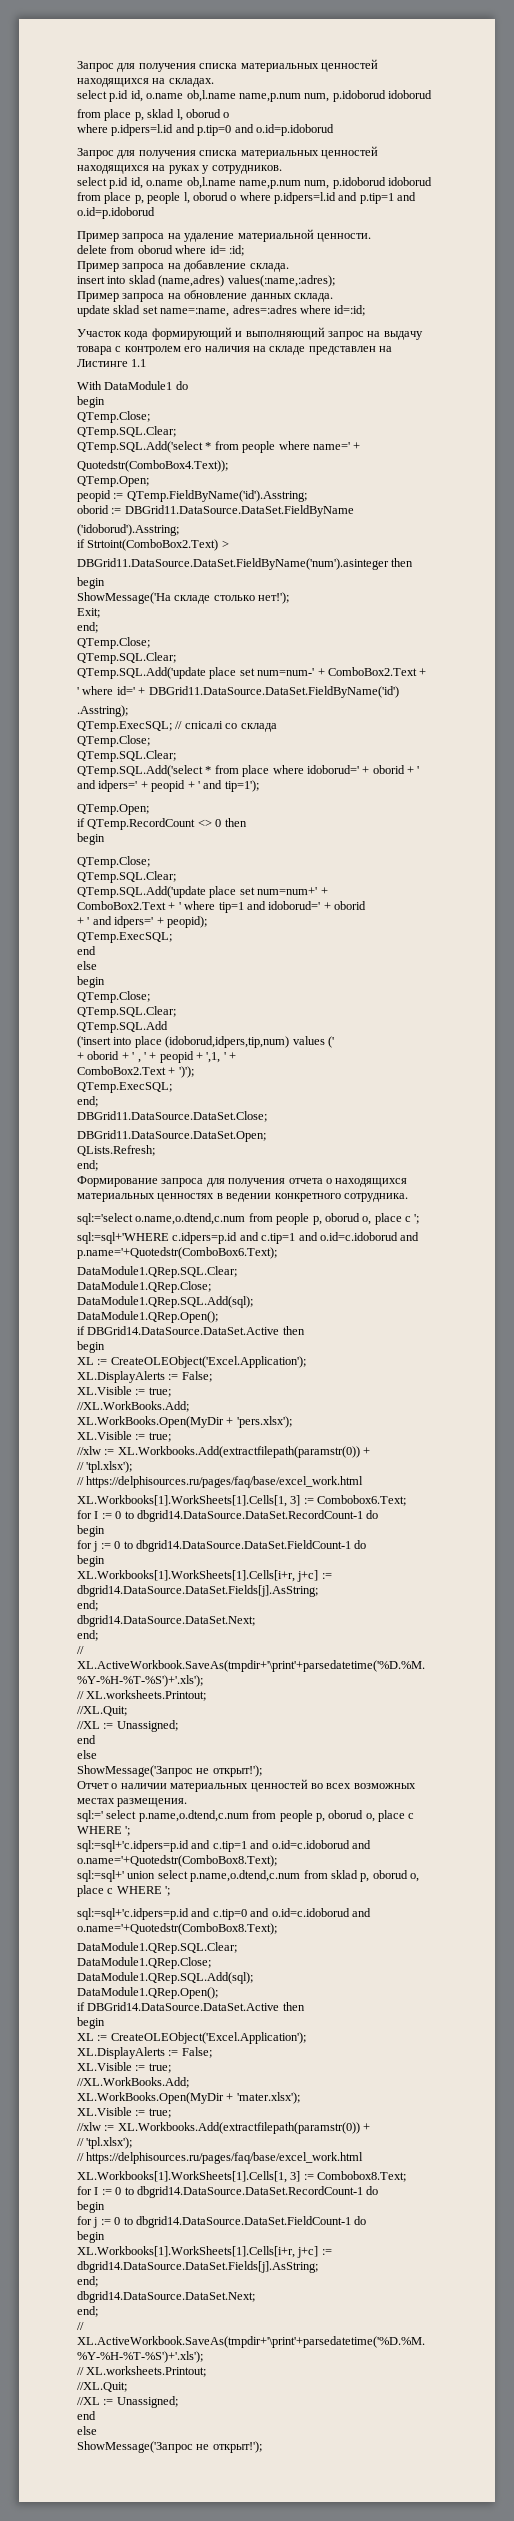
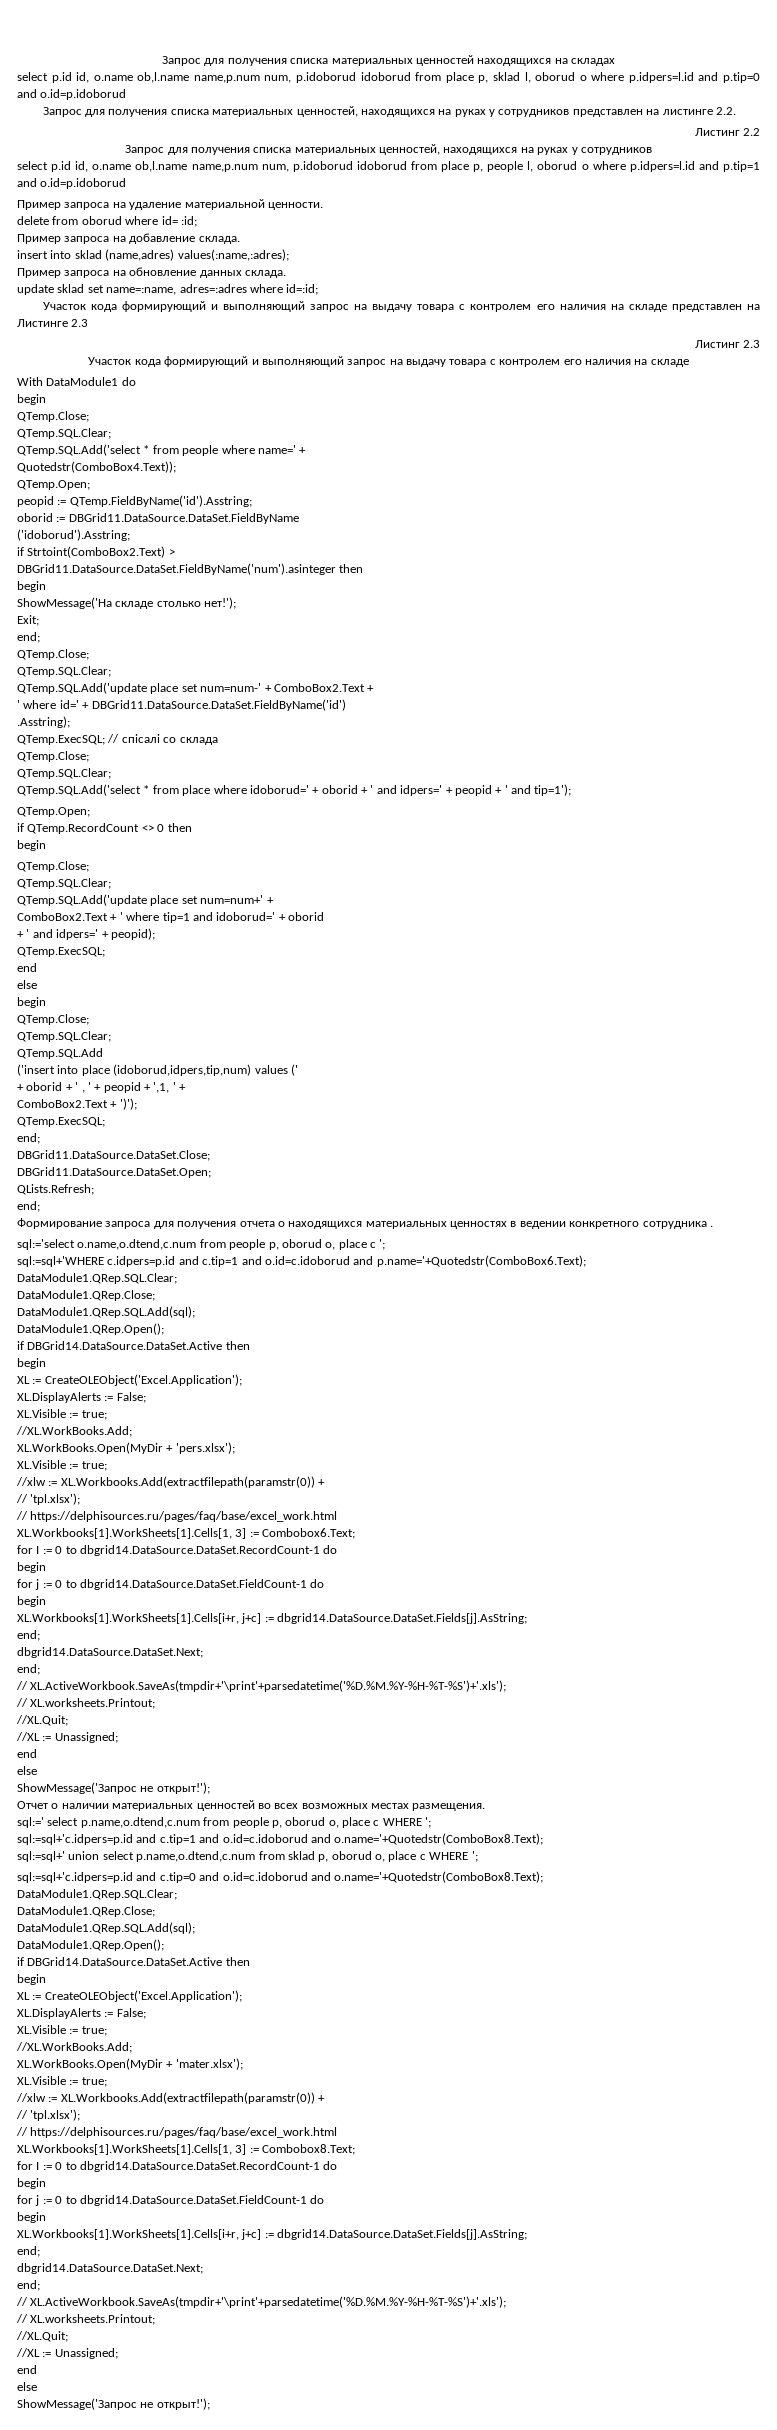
- Запрос для получения списка материальных ценностей находящихся на складах.
- select p.id id, o.name ob,l.name name,p.num num, p.idoborud idoborud
- from place p, sklad l, oborud o
- where p.idpers=l.id and p.tip=0 and o.id=p.idoborud
+ Запрос для получения списка материальных ценностей находящихся на складах
+ select p.id id, o.name ob,l.name name,p.num num, p.idoborud idoborud from place p, sklad l, oborud o where p.idpers=l.id and p.tip=0 and o.id=p.idoborud
- Запрос для получения списка материальных ценностей находящихся на руках у сотрудников.
+ Запрос для получения списка материальных ценностей, находящихся на руках у сотрудников представлен на листинге 2.2.
+ Листинг 2.2
+ Запрос для получения списка материальных ценностей, находящихся на руках у сотрудников
- Участок кода формирующий и выполняющий запрос на выдачу товара с контролем его наличия на складе представлен на Листинге 1.1
+ Участок кода формирующий и выполняющий запрос на выдачу товара с контролем его наличия на складе представлен на Листинге 2.3
+ Листинг 2.3
+ Участок кода формирующий и выполняющий запрос на выдачу товара с контролем его наличия на складе
- Формирование запроса для получения отчета о находящихся материальных ценностях в ведении конкретного сотрудника.
+ Формирование запроса для получения отчета о находящихся материальных ценностях в ведении конкретного сотрудника .

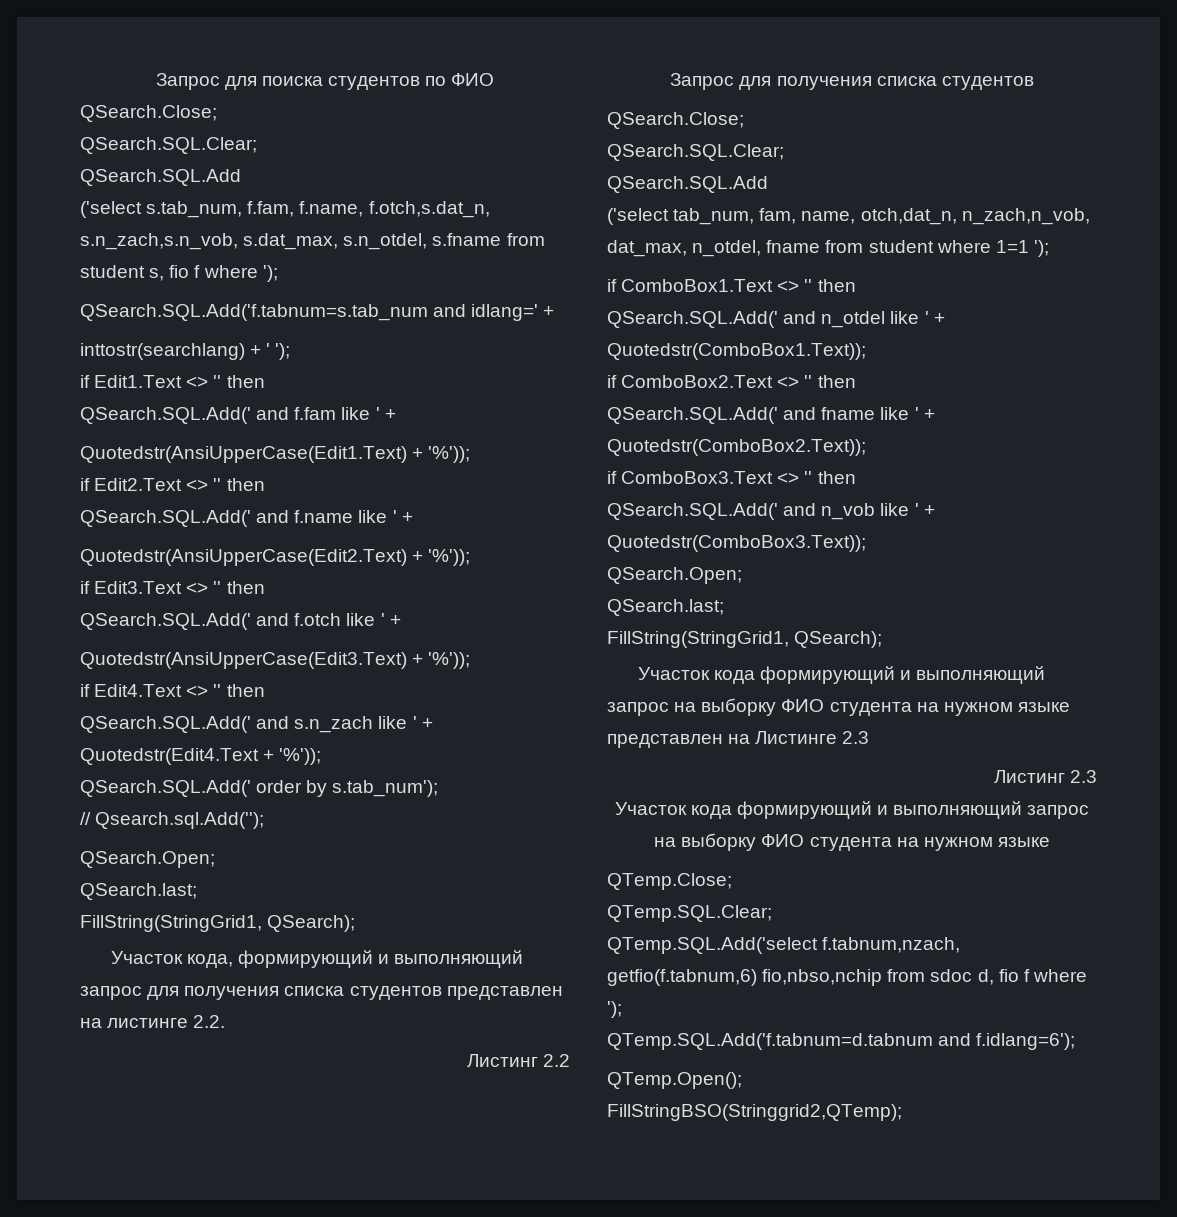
- Запрос для получения списка материальных ценностей находящихся на складах
- select p.id id, o.name ob,l.name name,p.num num, p.idoborud idoborud from place p, sklad l, oborud o where p.idpers=l.id and p.tip=0 and o.id=p.idoborud
- Запрос для получения списка материальных ценностей, находящихся на руках у сотрудников представлен на листинге 2.2.
+ Запрос для поиска студентов по ФИО
+ QSearch.Close;
+ QSearch.SQL.Clear;
+ QSearch.SQL.Add
+ ('select s.tab_num, f.fam, f.name, f.otch,s.dat_n, s.n_zach,s.n_vob, s.dat_max, s.n_otdel, s.fname from student s, fio f where ');
+ QSearch.SQL.Add('f.tabnum=s.tab_num and idlang=' +
+ inttostr(searchlang) + ' ');
+ if Edit1.Text <> '' then
+ QSearch.SQL.Add(' and f.fam like ' +
+ Quotedstr(AnsiUpperCase(Edit1.Text) + '%'));
+ if Edit2.Text <> '' then
+ QSearch.SQL.Add(' and f.name like ' +
+ Quotedstr(AnsiUpperCase(Edit2.Text) + '%'));
+ if Edit3.Text <> '' then
+ QSearch.SQL.Add(' and f.otch like ' +
+ Quotedstr(AnsiUpperCase(Edit3.Text) + '%'));
+ if Edit4.Text <> '' then
+ QSearch.SQL.Add(' and s.n_zach like ' + Quotedstr(Edit4.Text + '%'));
+ QSearch.SQL.Add(' order by s.tab_num');
+ // Qsearch.sql.Add('');
+ QSearch.Open;
+ QSearch.last;
+ FillString(StringGrid1, QSearch);
+ Участок кода, формирующий и выполняющий запрос для получения списка студентов представлен на листинге 2.2.
  Листинг 2.2
- Запрос для получения списка материальных ценностей, находящихся на руках у сотрудников
- select p.id id, o.name ob,l.name name,p.num num, p.idoborud idoborud from place p, people l, oborud o where p.idpers=l.id and p.tip=1 and o.id=p.idoborud
- Пример запроса на удаление материальной ценности.
- delete from oborud where id= :id;
- Пример запроса на добавление склада.
- insert into sklad (name,adres) values(:name,:adres);
- Пример запроса на обновление данных склада.
- update sklad set name=:name, adres=:adres where id=:id;
- Участок кода формирующий и выполняющий запрос на выдачу товара с контролем его наличия на складе представлен на Листинге 2.3
+ Запрос для получения списка студентов
+ QSearch.Close;
+ QSearch.SQL.Clear;
+ QSearch.SQL.Add
+ ('select tab_num, fam, name, otch,dat_n, n_zach,n_vob, dat_max, n_otdel, fname from student where 1=1 ');
+ if ComboBox1.Text <> '' then
+ QSearch.SQL.Add(' and n_otdel like ' + Quotedstr(ComboBox1.Text));
+ if ComboBox2.Text <> '' then
+ QSearch.SQL.Add(' and fname like ' + Quotedstr(ComboBox2.Text));
+ if ComboBox3.Text <> '' then
+ QSearch.SQL.Add(' and n_vob like ' + Quotedstr(ComboBox3.Text));
+ QSearch.Open;
+ QSearch.last;
+ FillString(StringGrid1, QSearch);
+ Участок кода формирующий и выполняющий запрос на выборку ФИО студента на нужном языке представлен на Листинге 2.3
  Листинг 2.3
- Участок кода формирующий и выполняющий запрос на выдачу товара с контролем его наличия на складе
- With DataModule1 do
- begin
+ Участок кода формирующий и выполняющий запрос на выборку ФИО студента на нужном языке
  QTemp.Close;
  QTemp.SQL.Clear;
- QTemp.SQL.Add('select * from people where name=' +
- Quotedstr(ComboBox4.Text));
- QTemp.Open;
- peopid := QTemp.FieldByName('id').Asstring;
- oborid := DBGrid11.DataSource.DataSet.FieldByName
- ('idoborud').Asstring;
- if Strtoint(ComboBox2.Text) >
- DBGrid11.DataSource.DataSet.FieldByName('num').asinteger then
- begin
- ShowMessage('На складе столько нет!');
- Exit;
- end;
- QTemp.Close;
- QTemp.SQL.Clear;
- QTemp.SQL.Add('update place set num=num-' + ComboBox2.Text +
- ' where id=' + DBGrid11.DataSource.DataSet.FieldByName('id')
- .Asstring);
- QTemp.ExecSQL; // спісалі со склада
- QTemp.Close;
- QTemp.SQL.Clear;
- QTemp.SQL.Add('select * from place where idoborud=' + oborid + ' and idpers=' + peopid + ' and tip=1');
- QTemp.Open;
- if QTemp.RecordCount <> 0 then
- begin
- QTemp.Close;
- QTemp.SQL.Clear;
- QTemp.SQL.Add('update place set num=num+' +
- ComboBox2.Text + ' where tip=1 and idoborud=' + oborid
- + ' and idpers=' + peopid);
- QTemp.ExecSQL;
- end
- else
- begin
- QTemp.Close;
- QTemp.SQL.Clear;
- QTemp.SQL.Add
- ('insert into place (idoborud,idpers,tip,num) values ('
- + oborid + ' , ' + peopid + ',1, ' +
- ComboBox2.Text + ')');
- QTemp.ExecSQL;
- end;
- DBGrid11.DataSource.DataSet.Close;
- DBGrid11.DataSource.DataSet.Open;
- QLists.Refresh;
- end;
- Формирование запроса для получения отчета о находящихся материальных ценностях в ведении конкретного сотрудника .
- sql:='select o.name,o.dtend,c.num from people p, oborud o, place c ';
- sql:=sql+'WHERE c.idpers=p.id and c.tip=1 and o.id=c.idoborud and p.name='+Quotedstr(ComboBox6.Text);
- DataModule1.QRep.SQL.Clear;
- DataModule1.QRep.Close;
- DataModule1.QRep.SQL.Add(sql);
- DataModule1.QRep.Open();
- if DBGrid14.DataSource.DataSet.Active then
- begin
- XL := CreateOLEObject('Excel.Application');
- XL.DisplayAlerts := False;
- XL.Visible := true;
- //XL.WorkBooks.Add;
- XL.WorkBooks.Open(MyDir + 'pers.xlsx');
- XL.Visible := true;
- //xlw := XL.Workbooks.Add(extractfilepath(paramstr(0)) +
- // 'tpl.xlsx');
- // https://delphisources.ru/pages/faq/base/excel_work.html
- XL.Workbooks[1].WorkSheets[1].Cells[1, 3] := Combobox6.Text;
- for I := 0 to dbgrid14.DataSource.DataSet.RecordCount-1 do
- begin
- for j := 0 to dbgrid14.DataSource.DataSet.FieldCount-1 do
- begin
- XL.Workbooks[1].WorkSheets[1].Cells[i+r, j+c] := dbgrid14.DataSource.DataSet.Fields[j].AsString;
- end;
- dbgrid14.DataSource.DataSet.Next;
- end;
- // XL.ActiveWorkbook.SaveAs(tmpdir+'\print'+parsedatetime('%D.%M.%Y-%H-%T-%S')+'.xls');
- // XL.worksheets.Printout;
- //XL.Quit;
- //XL := Unassigned;
- end
- else
- ShowMessage('Запрос не открыт!');
- Отчет о наличии материальных ценностей во всех возможных местах размещения.
- sql:=' select p.name,o.dtend,c.num from people p, oborud o, place c WHERE ';
- sql:=sql+'c.idpers=p.id and c.tip=1 and o.id=c.idoborud and o.name='+Quotedstr(ComboBox8.Text);
- sql:=sql+' union select p.name,o.dtend,c.num from sklad p, oborud o, place c WHERE ';
- sql:=sql+'c.idpers=p.id and c.tip=0 and o.id=c.idoborud and o.name='+Quotedstr(ComboBox8.Text);
- DataModule1.QRep.SQL.Clear;
- DataModule1.QRep.Close;
- DataModule1.QRep.SQL.Add(sql);
- DataModule1.QRep.Open();
- if DBGrid14.DataSource.DataSet.Active then
- begin
- XL := CreateOLEObject('Excel.Application');
- XL.DisplayAlerts := False;
- XL.Visible := true;
- //XL.WorkBooks.Add;
- XL.WorkBooks.Open(MyDir + 'mater.xlsx');
- XL.Visible := true;
- //xlw := XL.Workbooks.Add(extractfilepath(paramstr(0)) +
- // 'tpl.xlsx');
- // https://delphisources.ru/pages/faq/base/excel_work.html
- XL.Workbooks[1].WorkSheets[1].Cells[1, 3] := Combobox8.Text;
- for I := 0 to dbgrid14.DataSource.DataSet.RecordCount-1 do
- begin
- for j := 0 to dbgrid14.DataSource.DataSet.FieldCount-1 do
- begin
- XL.Workbooks[1].WorkSheets[1].Cells[i+r, j+c] := dbgrid14.DataSource.DataSet.Fields[j].AsString;
- end;
- dbgrid14.DataSource.DataSet.Next;
- end;
- // XL.ActiveWorkbook.SaveAs(tmpdir+'\print'+parsedatetime('%D.%M.%Y-%H-%T-%S')+'.xls');
- // XL.worksheets.Printout;
- //XL.Quit;
- //XL := Unassigned;
- end
- else
- ShowMessage('Запрос не открыт!');
+ QTemp.SQL.Add('select f.tabnum,nzach, getfio(f.tabnum,6) fio,nbso,nchip from sdoc d, fio f where ');
+ QTemp.SQL.Add('f.tabnum=d.tabnum and f.idlang=6');
+ QTemp.Open();
+ FillStringBSO(Stringgrid2,QTemp);

